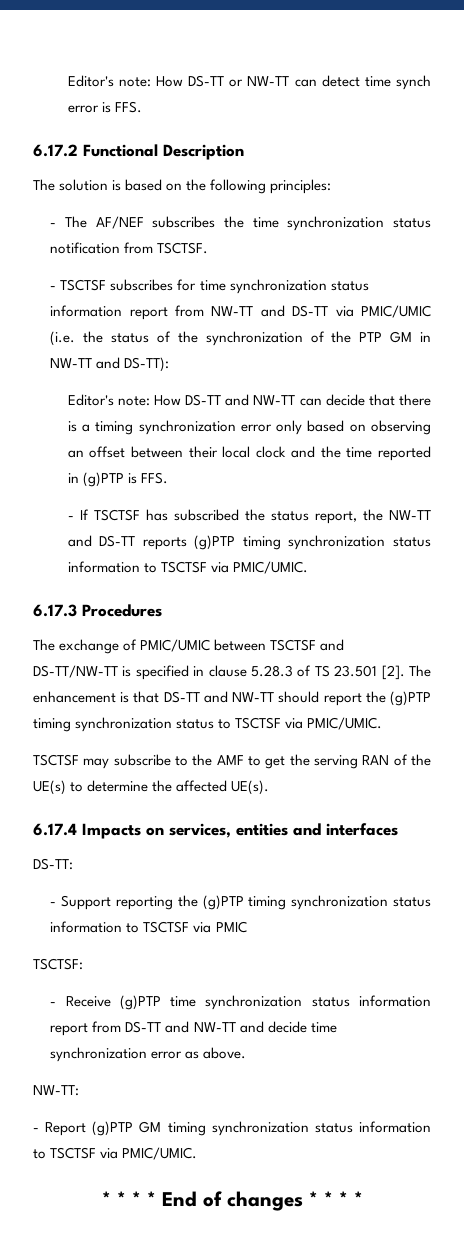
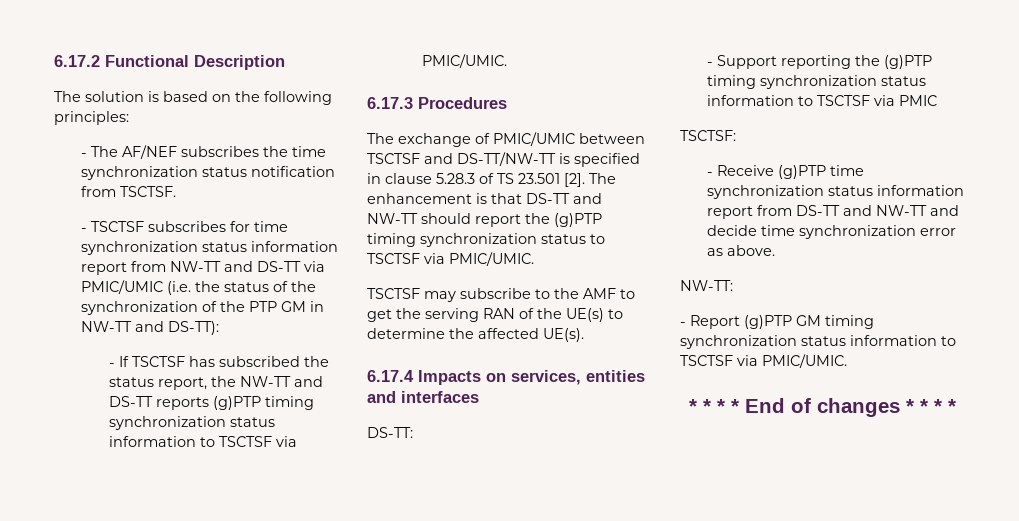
- Editor's note: How DS-TT or NW-TT can detect time synch error is FFS.
- Editor's note: How DS-TT and NW-TT can decide that there is a timing synchronization error only based on observing an offset between their local clock and the time reported in (g)PTP is FFS.

